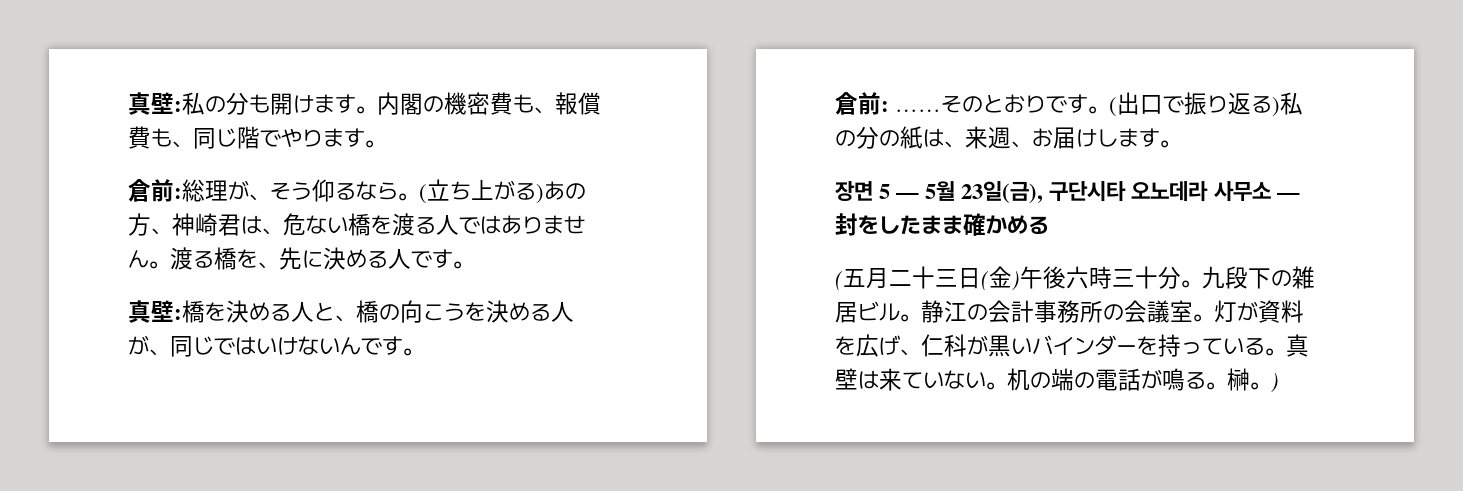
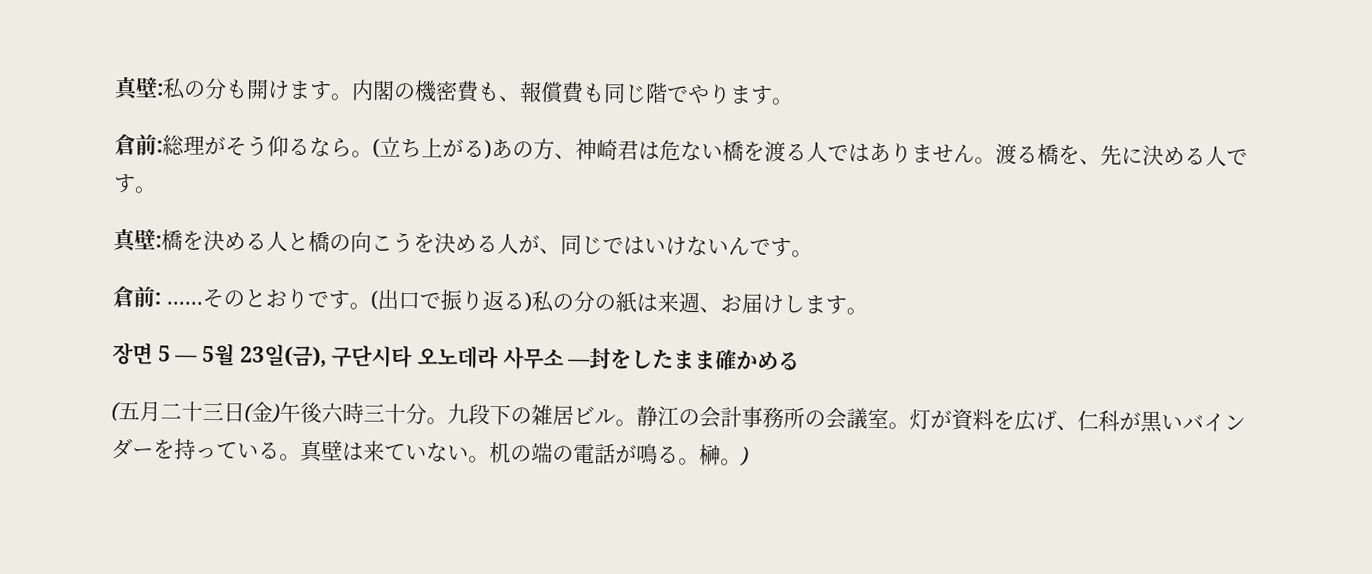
- 内閣の機密費も、報償費も、同じ階でやります。
+ 内閣の機密費も、報償費も同じ階でやります。
- 倉前:総理が、そう仰るなら。
+ 倉前:総理がそう仰るなら。
- (立ち上がる)あの方、神崎君は、危ない橋を渡る人ではありません。
+ (立ち上がる)あの方、神崎君は危ない橋を渡る人ではありません。
- 真壁:橋を決める人と、橋の向こうを決める人が、同じではいけないんです。
+ 真壁:橋を決める人と橋の向こうを決める人が、同じではいけないんです。
- (出口で振り返る)私の分の紙は、来週、お届けします。
+ (出口で振り返る)私の分の紙は来週、お届けします。

